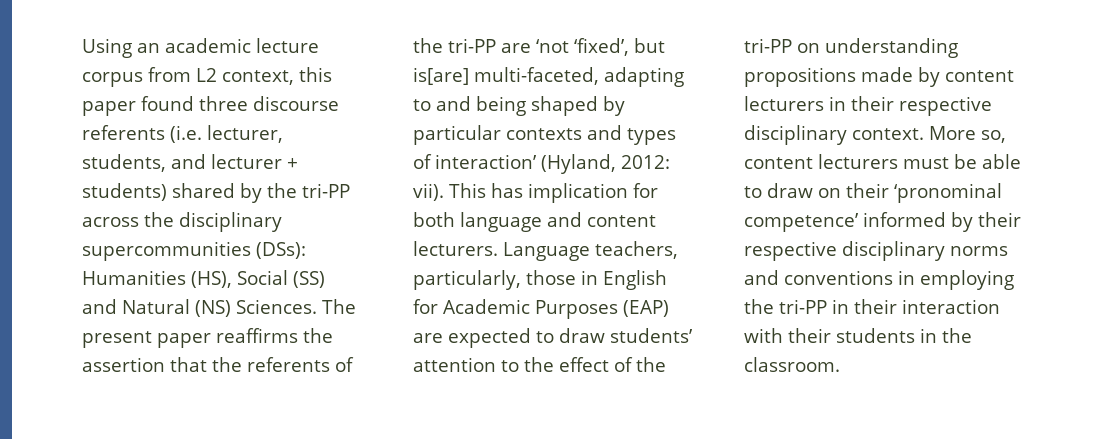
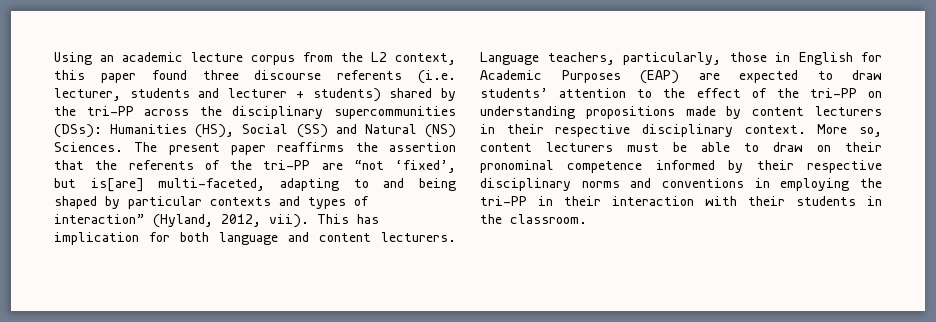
- Using an academic lecture corpus from L2 context, this paper found three discourse referents (i.e. lecturer, students, and lecturer + students) shared by the tri-PP across the disciplinary supercommunities (DSs): Humanities (HS), Social (SS) and Natural (NS) Sciences.
+ Using an academic lecture corpus from the L2 context, this paper found three discourse referents (i.e. lecturer, students and lecturer + students) shared by the tri-PP across the disciplinary supercommunities (DSs): Humanities (HS), Social (SS) and Natural (NS) Sciences.
- The present paper reaffirms the assertion that the referents of the tri-PP are ‘not ‘fixed’, but is[are] multi-faceted, adapting to and being shaped by particular contexts and types of interaction’ (Hyland, 2012: vii).
+ The present paper reaffirms the assertion that the referents of the tri-PP are “not ‘fixed’, but is[are] multi-faceted, adapting to and being shaped by particular contexts and types of interaction” (Hyland, 2012, vii).
- More so, content lecturers must be able to draw on their ‘pronominal competence’ informed by their respective disciplinary norms and conventions in employing the tri-PP in their interaction with their students in the classroom.
+ More so, content lecturers must be able to draw on their pronominal competence informed by their respective disciplinary norms and conventions in employing the tri-PP in their interaction with their students in the classroom.

